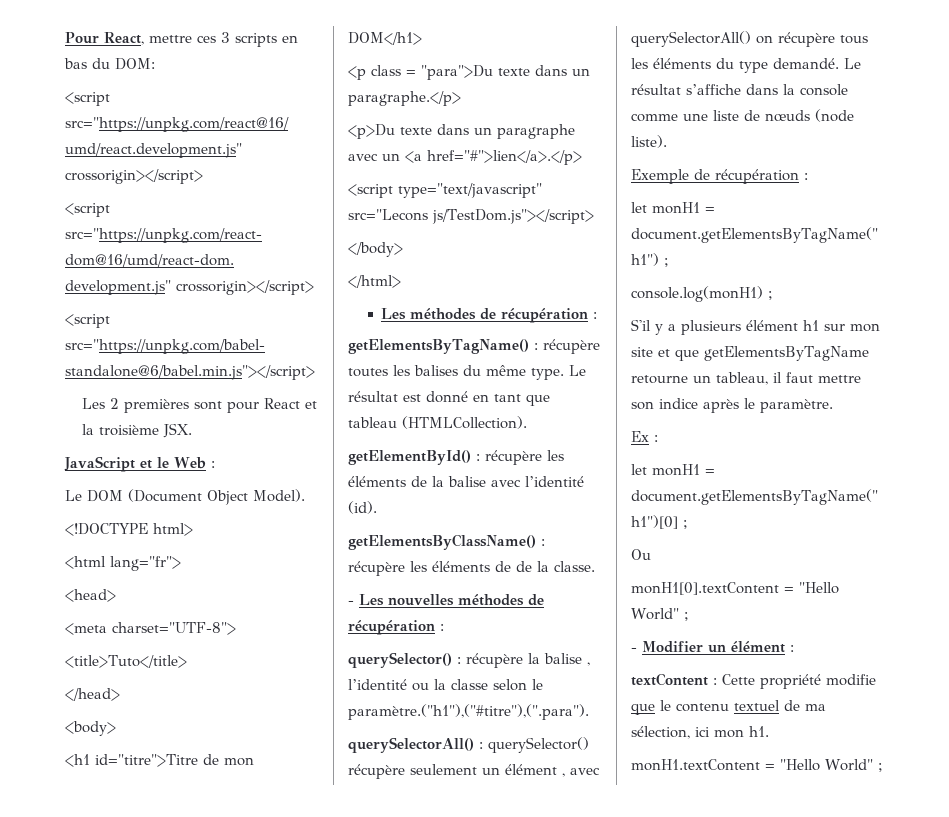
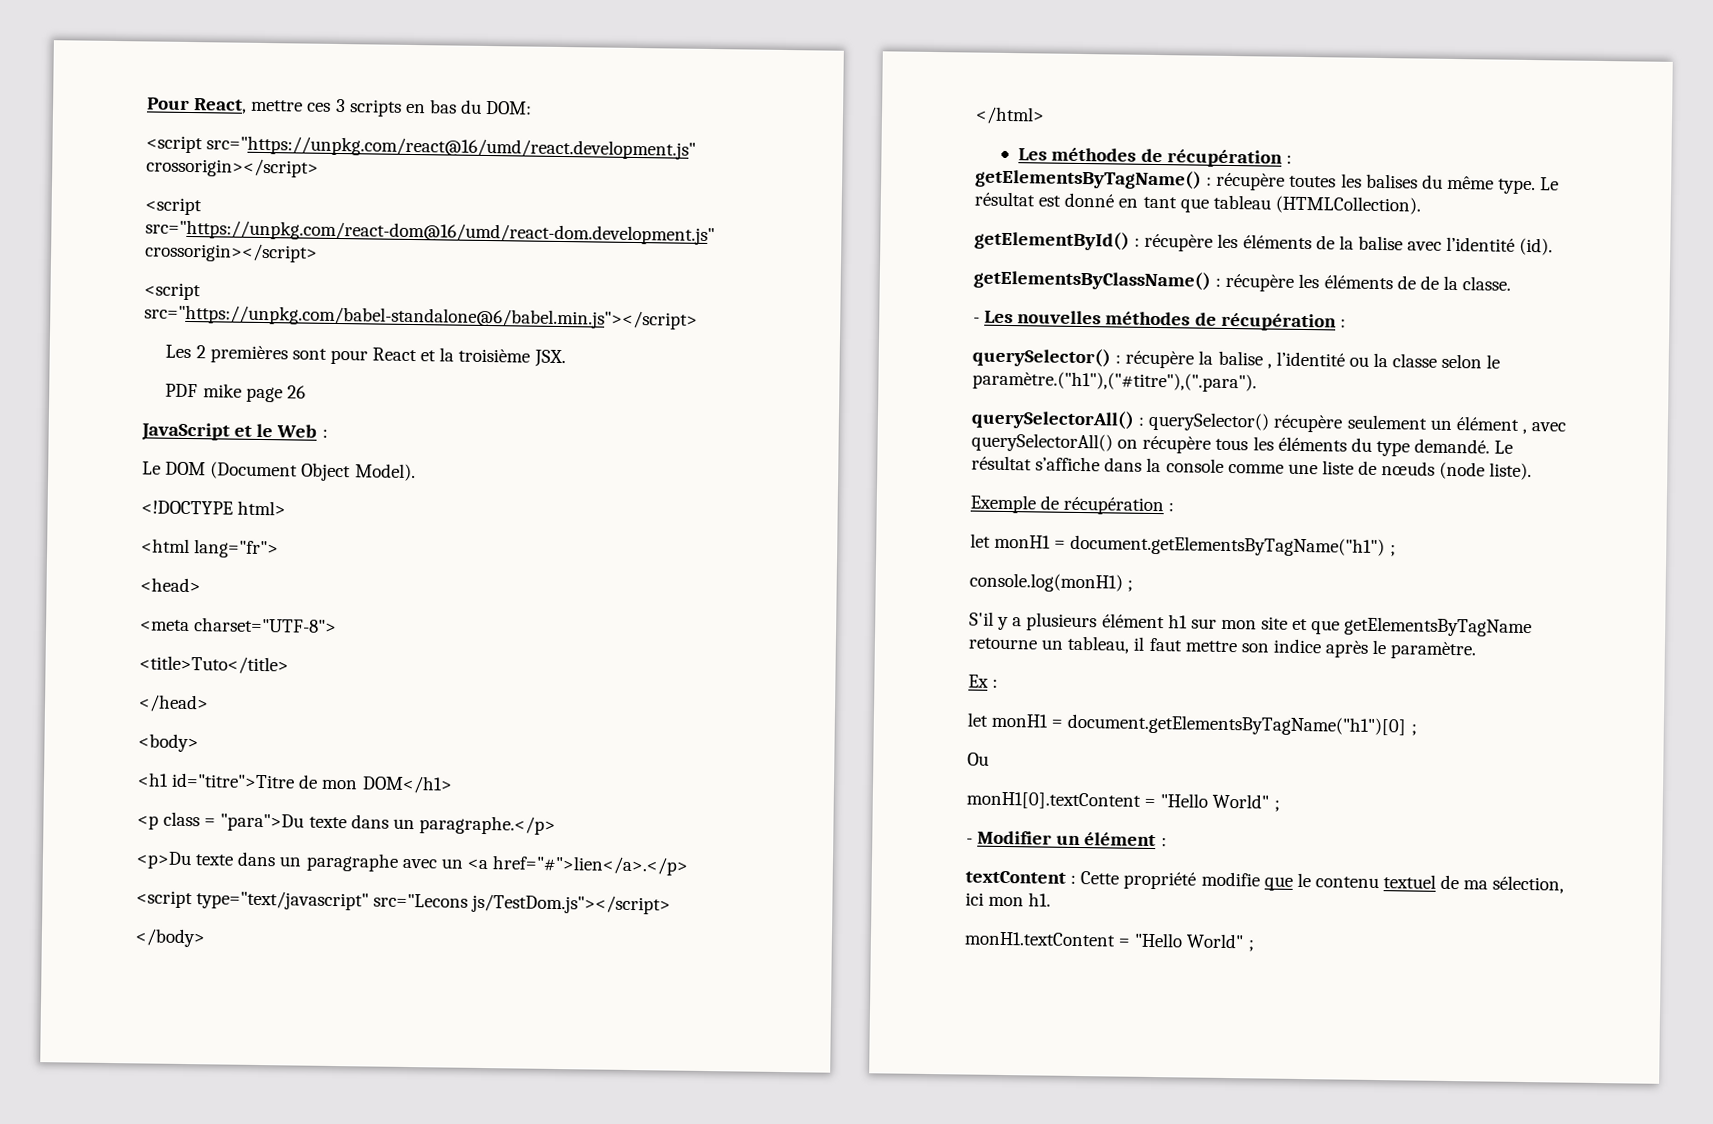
+ PDF mike page 26

